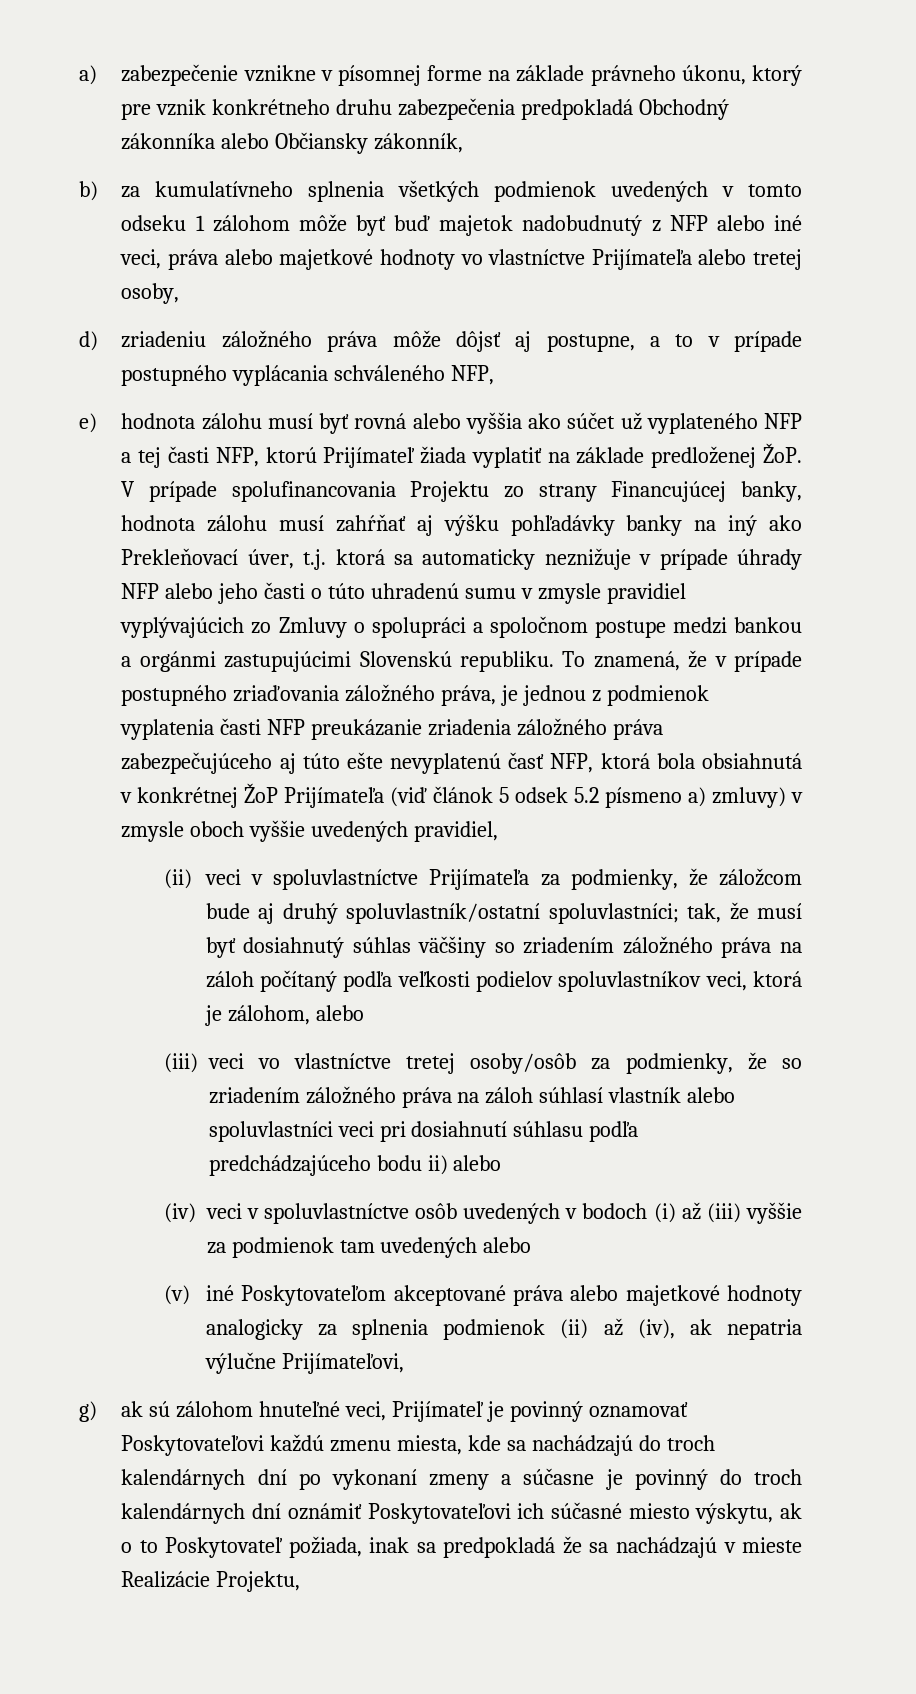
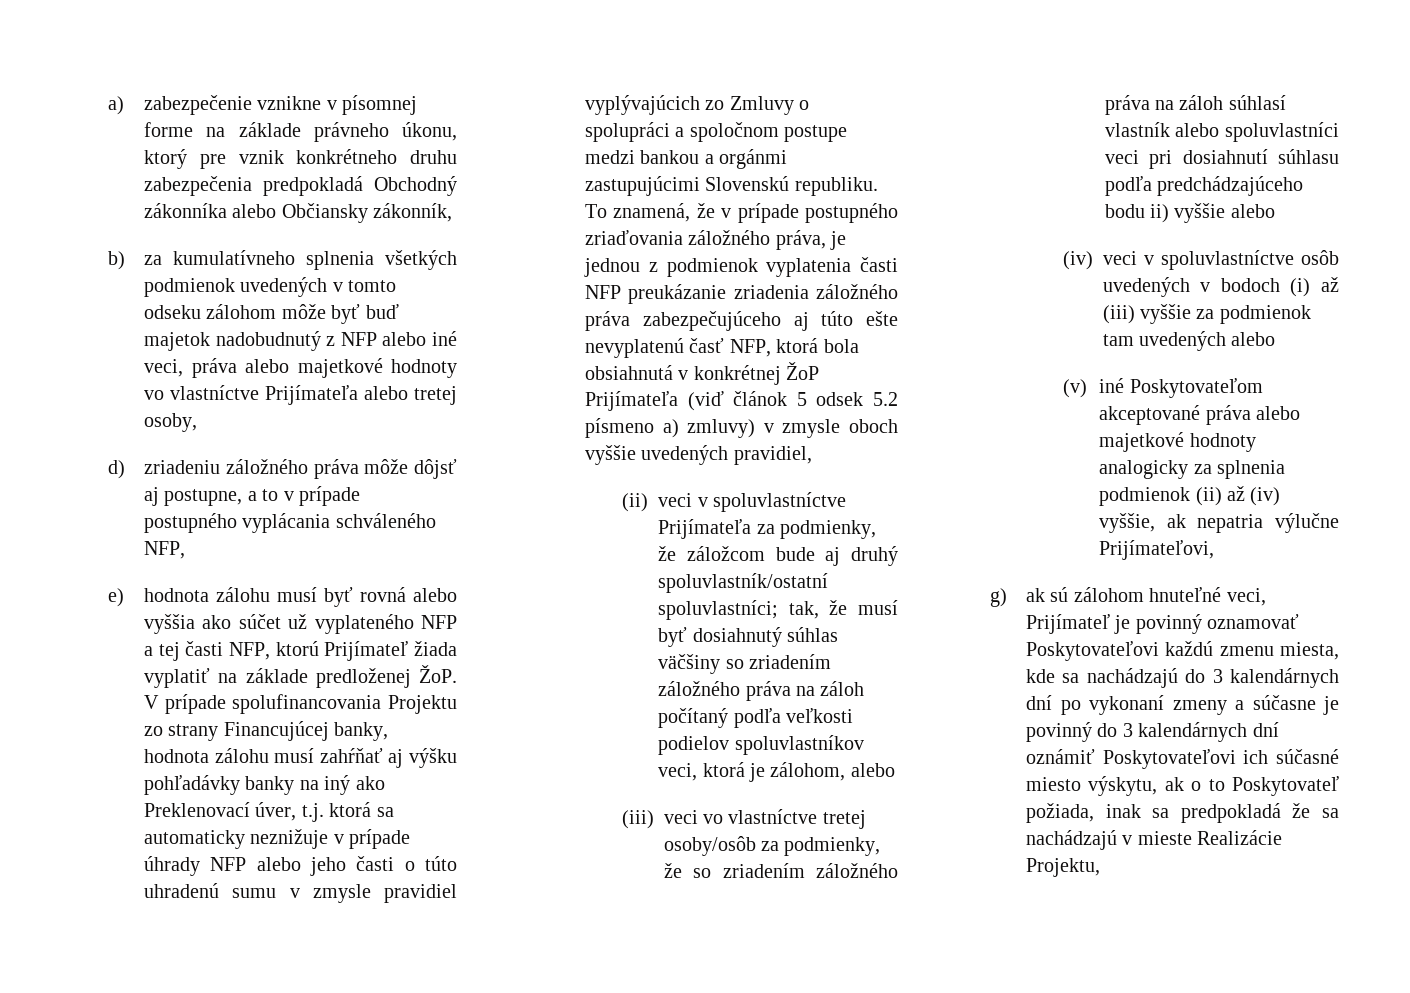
- b) za kumulatívneho splnenia všetkých podmienok uvedených v tomto odseku 1 zálohom môže byť buď majetok nadobudnutý z NFP alebo iné veci, práva alebo majetkové hodnoty vo vlastníctve Prijímateľa alebo tretej osoby,
+ b) za kumulatívneho splnenia všetkých podmienok uvedených v tomto odseku zálohom môže byť buď majetok nadobudnutý z NFP alebo iné veci, práva alebo majetkové hodnoty vo vlastníctve Prijímateľa alebo tretej osoby,
- e) hodnota zálohu musí byť rovná alebo vyššia ako súčet už vyplateného NFP a tej časti NFP, ktorú Prijímateľ žiada vyplatiť na základe predloženej ŽoP. V prípade spolufinancovania Projektu zo strany Financujúcej banky, hodnota zálohu musí zahŕňať aj výšku pohľadávky banky na iný ako Prekleňovací úver, t.j. ktorá sa automaticky neznižuje v prípade úhrady NFP alebo jeho časti o túto uhradenú sumu v zmysle pravidiel vyplývajúcich zo Zmluvy o spolupráci a spoločnom postupe medzi bankou a orgánmi zastupujúcimi Slovenskú republiku.
+ e) hodnota zálohu musí byť rovná alebo vyššia ako súčet už vyplateného NFP a tej časti NFP, ktorú Prijímateľ žiada vyplatiť na základe predloženej ŽoP. V prípade spolufinancovania Projektu zo strany Financujúcej banky, hodnota zálohu musí zahŕňať aj výšku pohľadávky banky na iný ako Preklenovací úver, t.j. ktorá sa automaticky neznižuje v prípade úhrady NFP alebo jeho časti o túto uhradenú sumu v zmysle pravidiel vyplývajúcich zo Zmluvy o spolupráci a spoločnom postupe medzi bankou a orgánmi zastupujúcimi Slovenskú republiku.
- (iii) veci vo vlastníctve tretej osoby/osôb za podmienky, že so zriadením záložného práva na záloh súhlasí vlastník alebo spoluvlastníci veci pri dosiahnutí súhlasu podľa predchádzajúceho bodu ii) alebo
+ (iii) veci vo vlastníctve tretej osoby/osôb za podmienky, že so zriadením záložného práva na záloh súhlasí vlastník alebo spoluvlastníci veci pri dosiahnutí súhlasu podľa predchádzajúceho bodu ii) vyššie alebo
- (v) iné Poskytovateľom akceptované práva alebo majetkové hodnoty analogicky za splnenia podmienok (ii) až (iv), ak nepatria výlučne Prijímateľovi,
+ (v) iné Poskytovateľom akceptované práva alebo majetkové hodnoty analogicky za splnenia podmienok (ii) až (iv) vyššie, ak nepatria výlučne Prijímateľovi,
- g) ak sú zálohom hnuteľné veci, Prijímateľ je povinný oznamovať Poskytovateľovi každú zmenu miesta, kde sa nachádzajú do troch kalendárnych dní po vykonaní zmeny a súčasne je povinný do troch kalendárnych dní oznámiť Poskytovateľovi ich súčasné miesto výskytu, ak o to Poskytovateľ požiada, inak sa predpokladá že sa nachádzajú v mieste Realizácie Projektu,
+ g) ak sú zálohom hnuteľné veci, Prijímateľ je povinný oznamovať Poskytovateľovi každú zmenu miesta, kde sa nachádzajú do 3 kalendárnych dní po vykonaní zmeny a súčasne je povinný do 3 kalendárnych dní oznámiť Poskytovateľovi ich súčasné miesto výskytu, ak o to Poskytovateľ požiada, inak sa predpokladá že sa nachádzajú v mieste Realizácie Projektu,

